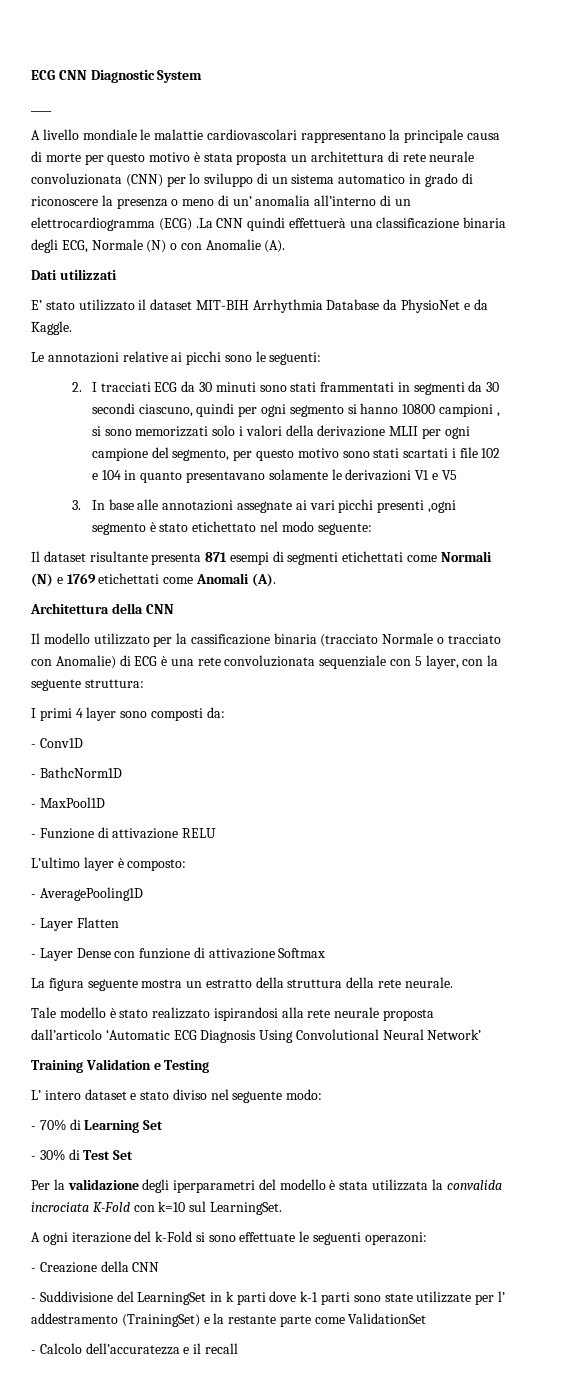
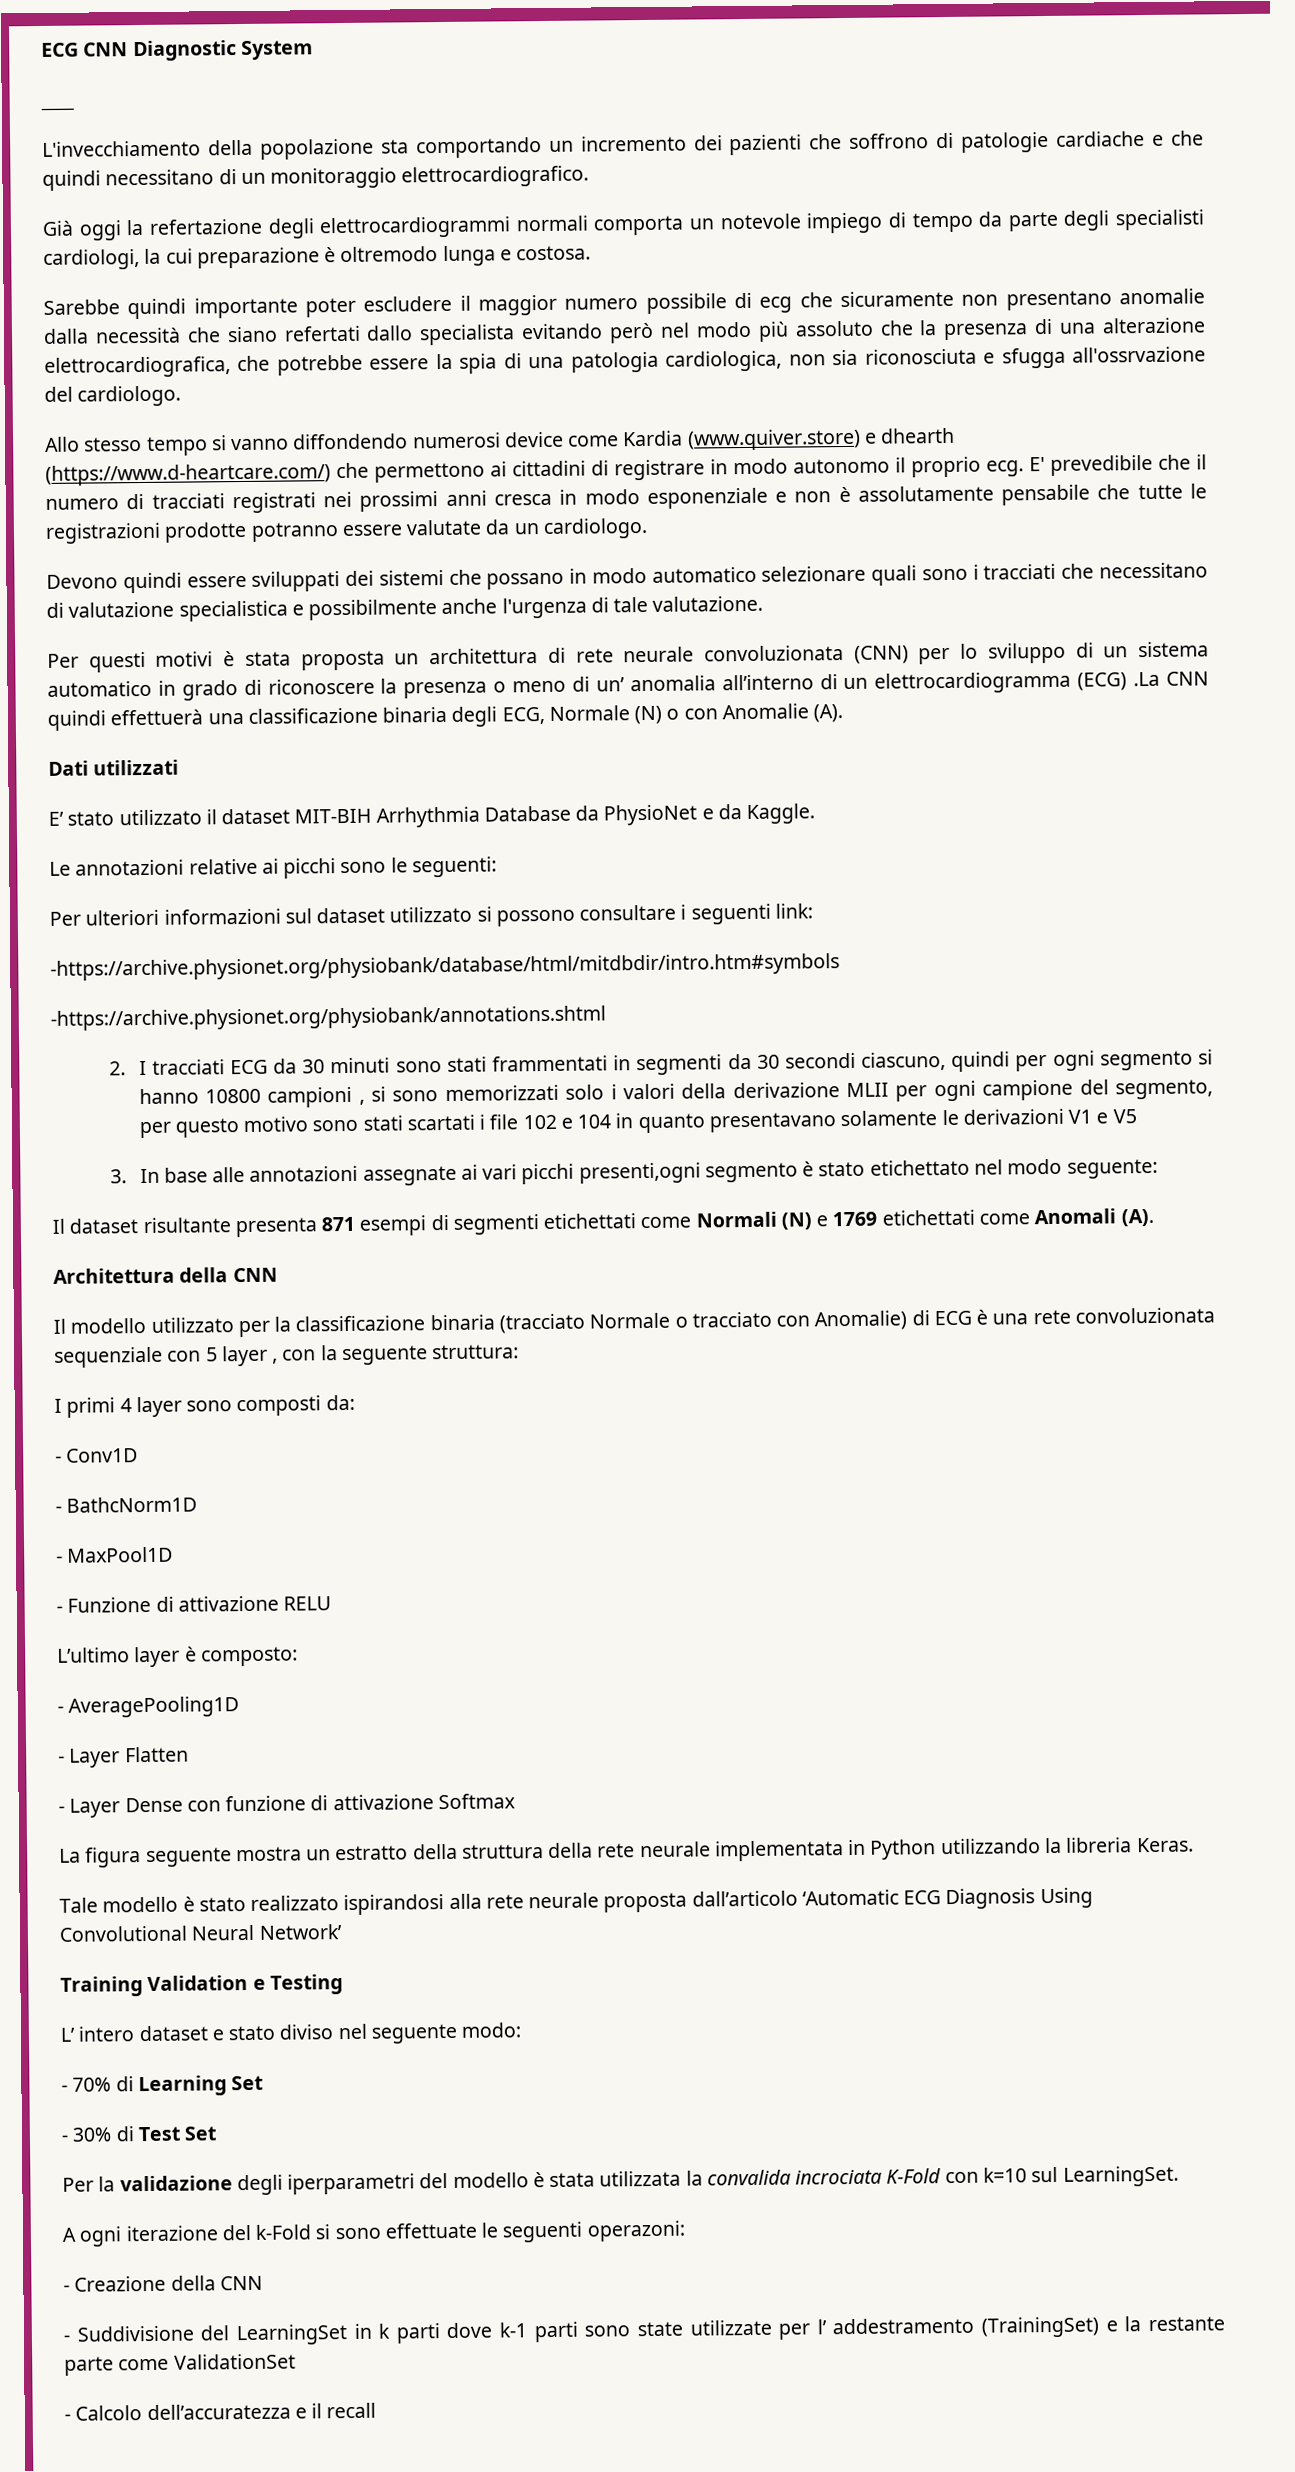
- A livello mondiale le malattie cardiovascolari rappresentano la principale causa di morte per questo motivo è stata proposta un architettura di rete neurale convoluzionata (CNN) per lo sviluppo di un sistema automatico in grado di riconoscere la presenza o meno di un’ anomalia all’interno di un elettrocardiogramma (ECG) .La CNN quindi effettuerà una classificazione binaria degli ECG, Normale (N) o con Anomalie (A).
+ L'invecchiamento della popolazione sta comportando un incremento dei pazienti che soffrono di patologie cardiache e che quindi necessitano di un monitoraggio elettrocardiografico.
+ Già oggi la refertazione degli elettrocardiogrammi normali comporta un notevole impiego di tempo da parte degli specialisti cardiologi, la cui preparazione è oltremodo lunga e costosa.
+ Sarebbe quindi importante poter escludere il maggior numero possibile di ecg che sicuramente non presentano anomalie dalla necessità che siano refertati dallo specialista evitando però nel modo più assoluto che la presenza di una alterazione elettrocardiografica, che potrebbe essere la spia di una patologia cardiologica, non sia riconosciuta e sfugga all'ossrvazione del cardiologo.
+ Allo stesso tempo si vanno diffondendo numerosi device come Kardia (www.quiver.store) e dhearth (https://www.d-heartcare.com/) che permettono ai cittadini di registrare in modo autonomo il proprio ecg. E' prevedibile che il numero di tracciati registrati nei prossimi anni cresca in modo esponenziale e non è assolutamente pensabile che tutte le registrazioni prodotte potranno essere valutate da un cardiologo.
+ Devono quindi essere sviluppati dei sistemi che possano in modo automatico selezionare quali sono i tracciati che necessitano di valutazione specialistica e possibilmente anche l'urgenza di tale valutazione.
+ Per questi motivi è stata proposta un architettura di rete neurale convoluzionata (CNN) per lo sviluppo di un sistema automatico in grado di riconoscere la presenza o meno di un’ anomalia all’interno di un elettrocardiogramma (ECG) .La CNN quindi effettuerà una classificazione binaria degli ECG, Normale (N) o con Anomalie (A).
+ Per ulteriori informazioni sul dataset utilizzato si possono consultare i seguenti link:
+ -https://archive.physionet.org/physiobank/database/html/mitdbdir/intro.htm#symbols
+ -https://archive.physionet.org/physiobank/annotations.shtml
- 3. In base alle annotazioni assegnate ai vari picchi presenti ,ogni segmento è stato etichettato nel modo seguente:
+ 3. In base alle annotazioni assegnate ai vari picchi presenti,ogni segmento è stato etichettato nel modo seguente:
- Il modello utilizzato per la cassificazione binaria (tracciato Normale o tracciato con Anomalie) di ECG è una rete convoluzionata sequenziale con 5 layer, con la seguente struttura:
+ Il modello utilizzato per la classificazione binaria (tracciato Normale o tracciato con Anomalie) di ECG è una rete convoluzionata sequenziale con 5 layer , con la seguente struttura:
- La figura seguente mostra un estratto della struttura della rete neurale.
+ La figura seguente mostra un estratto della struttura della rete neurale implementata in Python utilizzando la libreria Keras.

